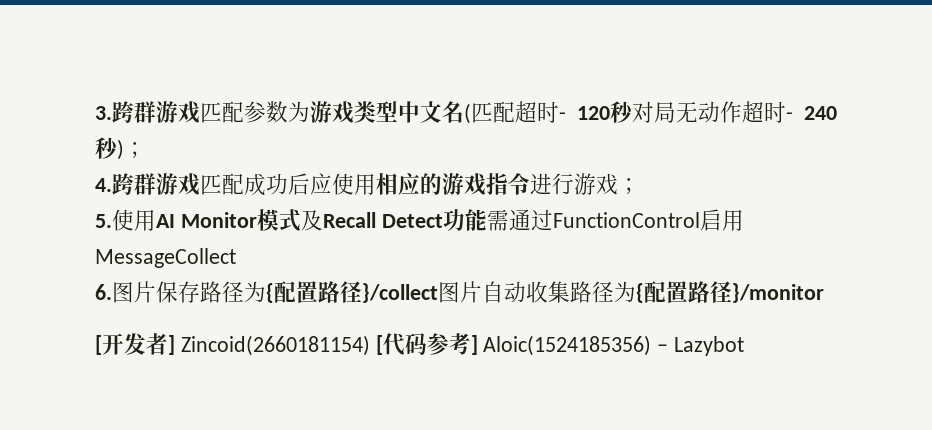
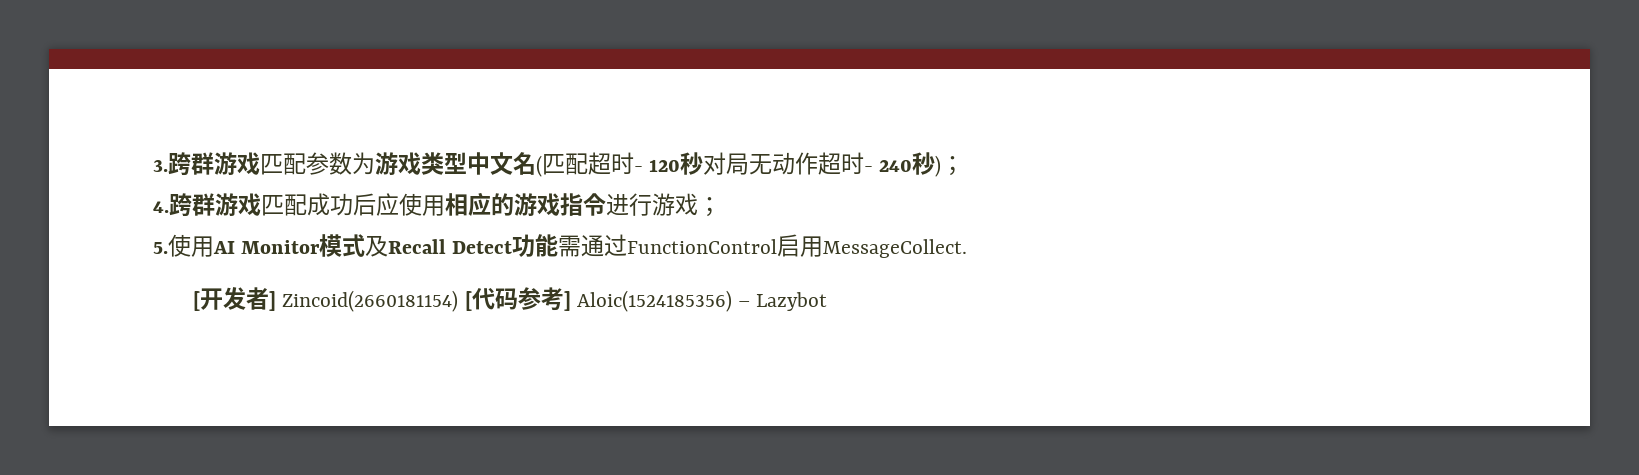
- 5.使用AI Monitor模式及Recall Detect功能需通过FunctionControl启用MessageCollect
- 6.图片保存路径为{配置路径}/collect图片自动收集路径为{配置路径}/monitor
+ 5.使用AI Monitor模式及Recall Detect功能需通过FunctionControl启用MessageCollect.

